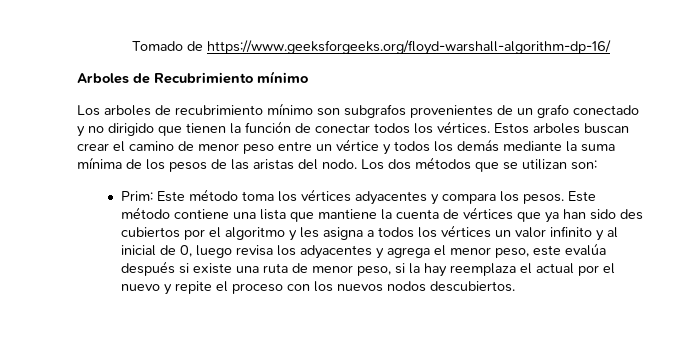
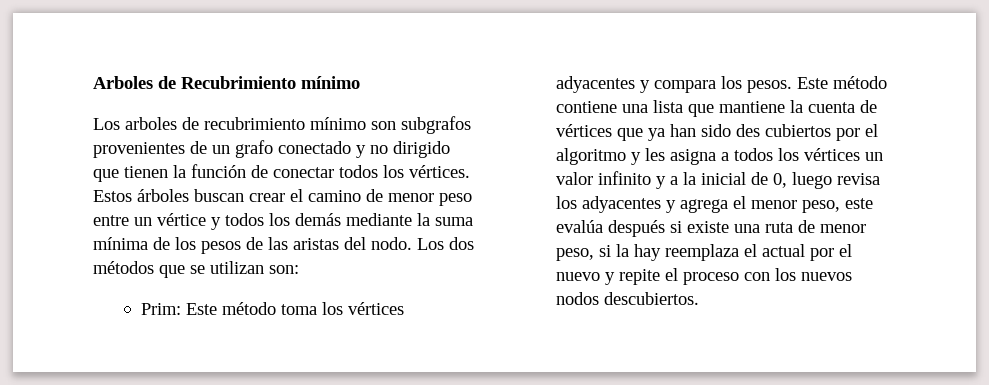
- Tomado de https://www.geeksforgeeks.org/floyd-warshall-algorithm-dp-16/
- Estos arboles buscan crear el camino de menor peso entre un vértice y todos los demás mediante la suma mínima de los pesos de las aristas del nodo.
+ Estos árboles buscan crear el camino de menor peso entre un vértice y todos los demás mediante la suma mínima de los pesos de las aristas del nodo.
- Este método contiene una lista que mantiene la cuenta de vértices que ya han sido des cubiertos por el algoritmo y les asigna a todos los vértices un valor infinito y al inicial de 0, luego revisa los adyacentes y agrega el menor peso, este evalúa después si existe una ruta de menor peso, si la hay reemplaza el actual por el nuevo y repite el proceso con los nuevos nodos descubiertos.
+ Este método contiene una lista que mantiene la cuenta de vértices que ya han sido des cubiertos por el algoritmo y les asigna a todos los vértices un valor infinito y a la inicial de 0, luego revisa los adyacentes y agrega el menor peso, este evalúa después si existe una ruta de menor peso, si la hay reemplaza el actual por el nuevo y repite el proceso con los nuevos nodos descubiertos.

